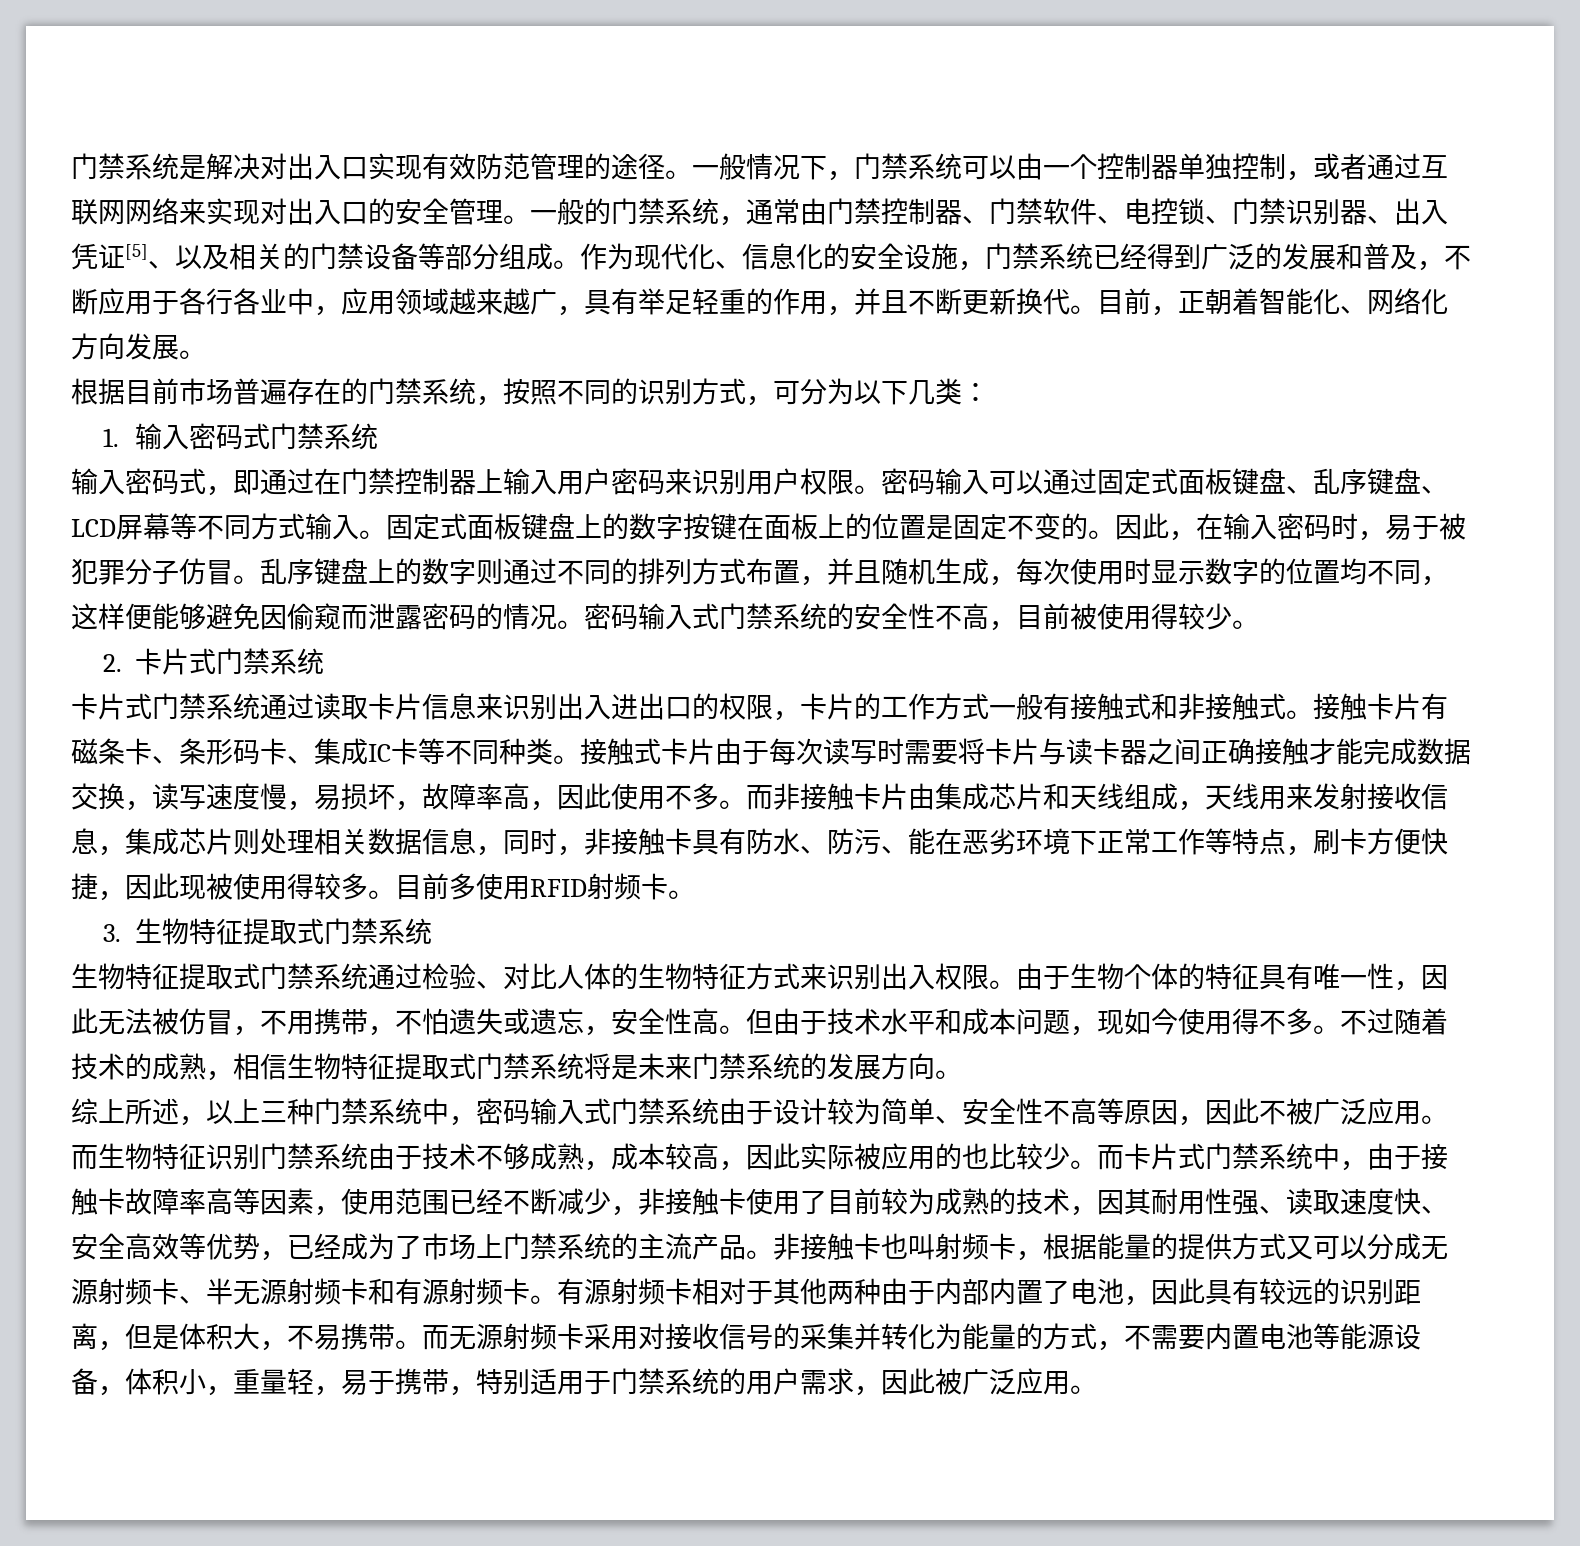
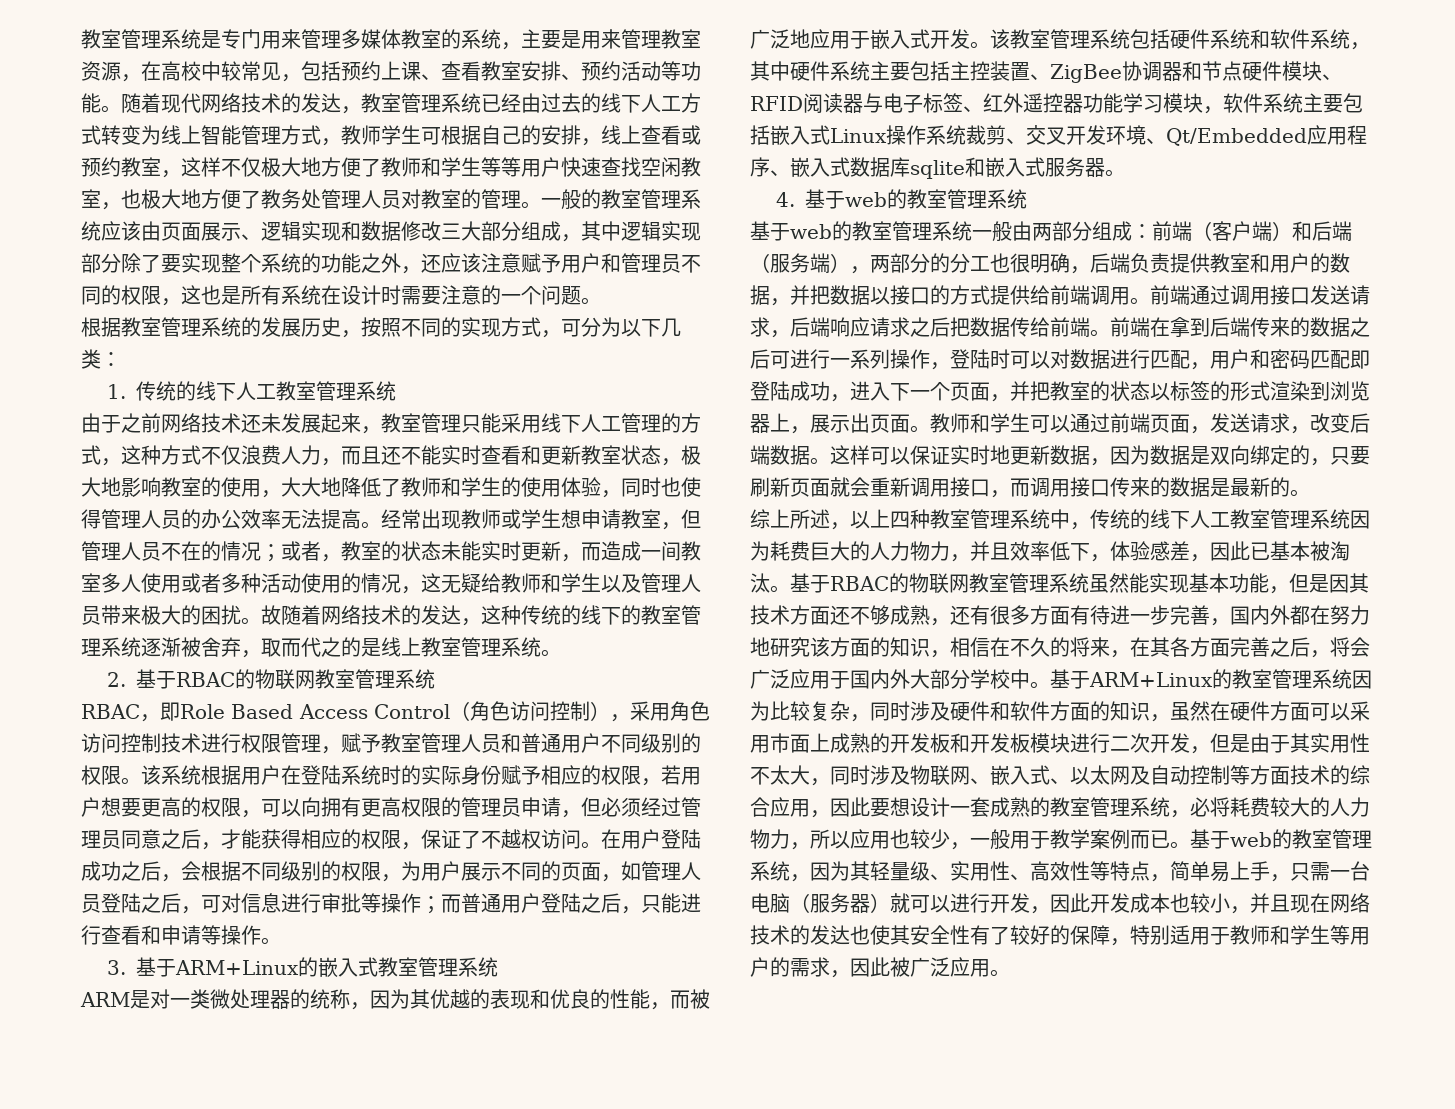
- 门禁系统是解决对出入口实现有效防范管理的途径。一般情况下，门禁系统可以由一个控制器单独控制，或者通过互联网网络来实现对出入口的安全管理。一般的门禁系统，通常由门禁控制器、门禁软件、电控锁、门禁识别器、出入凭证[5]、以及相关的门禁设备等部分组成。作为现代化、信息化的安全设施，门禁系统已经得到广泛的发展和普及，不断应用于各行各业中，应用领域越来越广，具有举足轻重的作用，并且不断更新换代。目前，正朝着智能化、网络化方向发展。
- 根据目前市场普遍存在的门禁系统，按照不同的识别方式，可分为以下几类：
+ 教室管理系统是专门用来管理多媒体教室的系统，主要是用来管理教室资源，在高校中较常见，包括预约上课、查看教室安排、预约活动等功能。随着现代网络技术的发达，教室管理系统已经由过去的线下人工方式转变为线上智能管理方式，教师学生可根据自己的安排，线上查看或预约教室，这样不仅极大地方便了教师和学生等等用户快速查找空闲教室，也极大地方便了教务处管理人员对教室的管理。一般的教室管理系统应该由页面展示、逻辑实现和数据修改三大部分组成，其中逻辑实现部分除了要实现整个系统的功能之外，还应该注意赋予用户和管理员不同的权限，这也是所有系统在设计时需要注意的一个问题。
+ 根据教室管理系统的发展历史，按照不同的实现方式，可分为以下几类：
- 1.输入密码式门禁系统
- 输入密码式，即通过在门禁控制器上输入用户密码来识别用户权限。密码输入可以通过固定式面板键盘、乱序键盘、LCD屏幕等不同方式输入。固定式面板键盘上的数字按键在面板上的位置是固定不变的。因此，在输入密码时，易于被犯罪分子仿冒。乱序键盘上的数字则通过不同的排列方式布置，并且随机生成，每次使用时显示数字的位置均不同，这样便能够避免因偷窥而泄露密码的情况。密码输入式门禁系统的安全性不高，目前被使用得较少。
- 2.卡片式门禁系统
- 卡片式门禁系统通过读取卡片信息来识别出入进出口的权限，卡片的工作方式一般有接触式和非接触式。接触卡片有磁条卡、条形码卡、集成IC卡等不同种类。接触式卡片由于每次读写时需要将卡片与读卡器之间正确接触才能完成数据交换，读写速度慢，易损坏，故障率高，因此使用不多。而非接触卡片由集成芯片和天线组成，天线用来发射接收信息，集成芯片则处理相关数据信息，同时，非接触卡具有防水、防污、能在恶劣环境下正常工作等特点，刷卡方便快捷，因此现被使用得较多。目前多使用RFID射频卡。
- 3.生物特征提取式门禁系统
- 生物特征提取式门禁系统通过检验、对比人体的生物特征方式来识别出入权限。由于生物个体的特征具有唯一性，因此无法被仿冒，不用携带，不怕遗失或遗忘，安全性高。但由于技术水平和成本问题，现如今使用得不多。不过随着技术的成熟，相信生物特征提取式门禁系统将是未来门禁系统的发展方向。
- 综上所述，以上三种门禁系统中，密码输入式门禁系统由于设计较为简单、安全性不高等原因，因此不被广泛应用。而生物特征识别门禁系统由于技术不够成熟，成本较高，因此实际被应用的也比较少。而卡片式门禁系统中，由于接触卡故障率高等因素，使用范围已经不断减少，非接触卡使用了目前较为成熟的技术，因其耐用性强、读取速度快、安全高效等优势，已经成为了市场上门禁系统的主流产品。非接触卡也叫射频卡，根据能量的提供方式又可以分成无源射频卡、半无源射频卡和有源射频卡。有源射频卡相对于其他两种由于内部内置了电池，因此具有较远的识别距离，但是体积大，不易携带。而无源射频卡采用对接收信号的采集并转化为能量的方式，不需要内置电池等能源设备，体积小，重量轻，易于携带，特别适用于门禁系统的用户需求，因此被广泛应用。
+ 1.传统的线下人工教室管理系统
+ 由于之前网络技术还未发展起来，教室管理只能采用线下人工管理的方式，这种方式不仅浪费人力，而且还不能实时查看和更新教室状态，极大地影响教室的使用，大大地降低了教师和学生的使用体验，同时也使得管理人员的办公效率无法提高。经常出现教师或学生想申请教室，但管理人员不在的情况；或者，教室的状态未能实时更新，而造成一间教室多人使用或者多种活动使用的情况，这无疑给教师和学生以及管理人员带来极大的困扰。故随着网络技术的发达，这种传统的线下的教室管理系统逐渐被舍弃，取而代之的是线上教室管理系统。
+ 2.基于RBAC的物联网教室管理系统
+ RBAC，即Role Based Access Control（角色访问控制），采用角色访问控制技术进行权限管理，赋予教室管理人员和普通用户不同级别的权限。该系统根据用户在登陆系统时的实际身份赋予相应的权限，若用户想要更高的权限，可以向拥有更高权限的管理员申请，但必须经过管理员同意之后，才能获得相应的权限，保证了不越权访问。在用户登陆成功之后，会根据不同级别的权限，为用户展示不同的页面，如管理人员登陆之后，可对信息进行审批等操作；而普通用户登陆之后，只能进行查看和申请等操作。
+ 3.基于ARM+Linux的嵌入式教室管理系统
+ ARM是对一类微处理器的统称，因为其优越的表现和优良的性能，而被广泛地应用于嵌入式开发。该教室管理系统包括硬件系统和软件系统，其中硬件系统主要包括主控装置、ZigBee协调器和节点硬件模块、RFID阅读器与电子标签、红外遥控器功能学习模块，软件系统主要包括嵌入式Linux操作系统裁剪、交叉开发环境、Qt/Embedded应用程序、嵌入式数据库sqlite和嵌入式服务器。
+ 4.基于web的教室管理系统
+ 基于web的教室管理系统一般由两部分组成：前端（客户端）和后端（服务端），两部分的分工也很明确，后端负责提供教室和用户的数据，并把数据以接口的方式提供给前端调用。前端通过调用接口发送请求，后端响应请求之后把数据传给前端。前端在拿到后端传来的数据之后可进行一系列操作，登陆时可以对数据进行匹配，用户和密码匹配即登陆成功，进入下一个页面，并把教室的状态以标签的形式渲染到浏览器上，展示出页面。教师和学生可以通过前端页面，发送请求，改变后端数据。这样可以保证实时地更新数据，因为数据是双向绑定的，只要刷新页面就会重新调用接口，而调用接口传来的数据是最新的。
+ 综上所述，以上四种教室管理系统中，传统的线下人工教室管理系统因为耗费巨大的人力物力，并且效率低下，体验感差，因此已基本被淘汰。基于RBAC的物联网教室管理系统虽然能实现基本功能，但是因其技术方面还不够成熟，还有很多方面有待进一步完善，国内外都在努力地研究该方面的知识，相信在不久的将来，在其各方面完善之后，将会广泛应用于国内外大部分学校中。基于ARM+Linux的教室管理系统因为比较复杂，同时涉及硬件和软件方面的知识，虽然在硬件方面可以采用市面上成熟的开发板和开发板模块进行二次开发，但是由于其实用性不太大，同时涉及物联网、嵌入式、以太网及自动控制等方面技术的综合应用，因此要想设计一套成熟的教室管理系统，必将耗费较大的人力物力，所以应用也较少，一般用于教学案例而已。基于web的教室管理系统，因为其轻量级、实用性、高效性等特点，简单易上手，只需一台电脑（服务器）就可以进行开发，因此开发成本也较小，并且现在网络技术的发达也使其安全性有了较好的保障，特别适用于教师和学生等用户的需求，因此被广泛应用。

